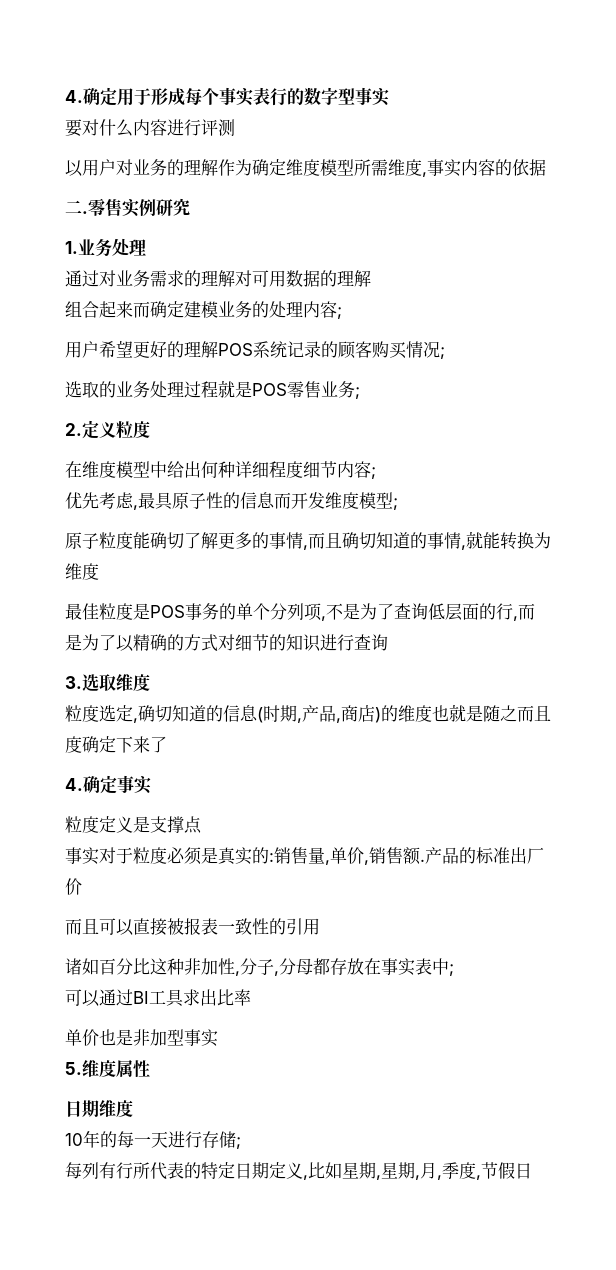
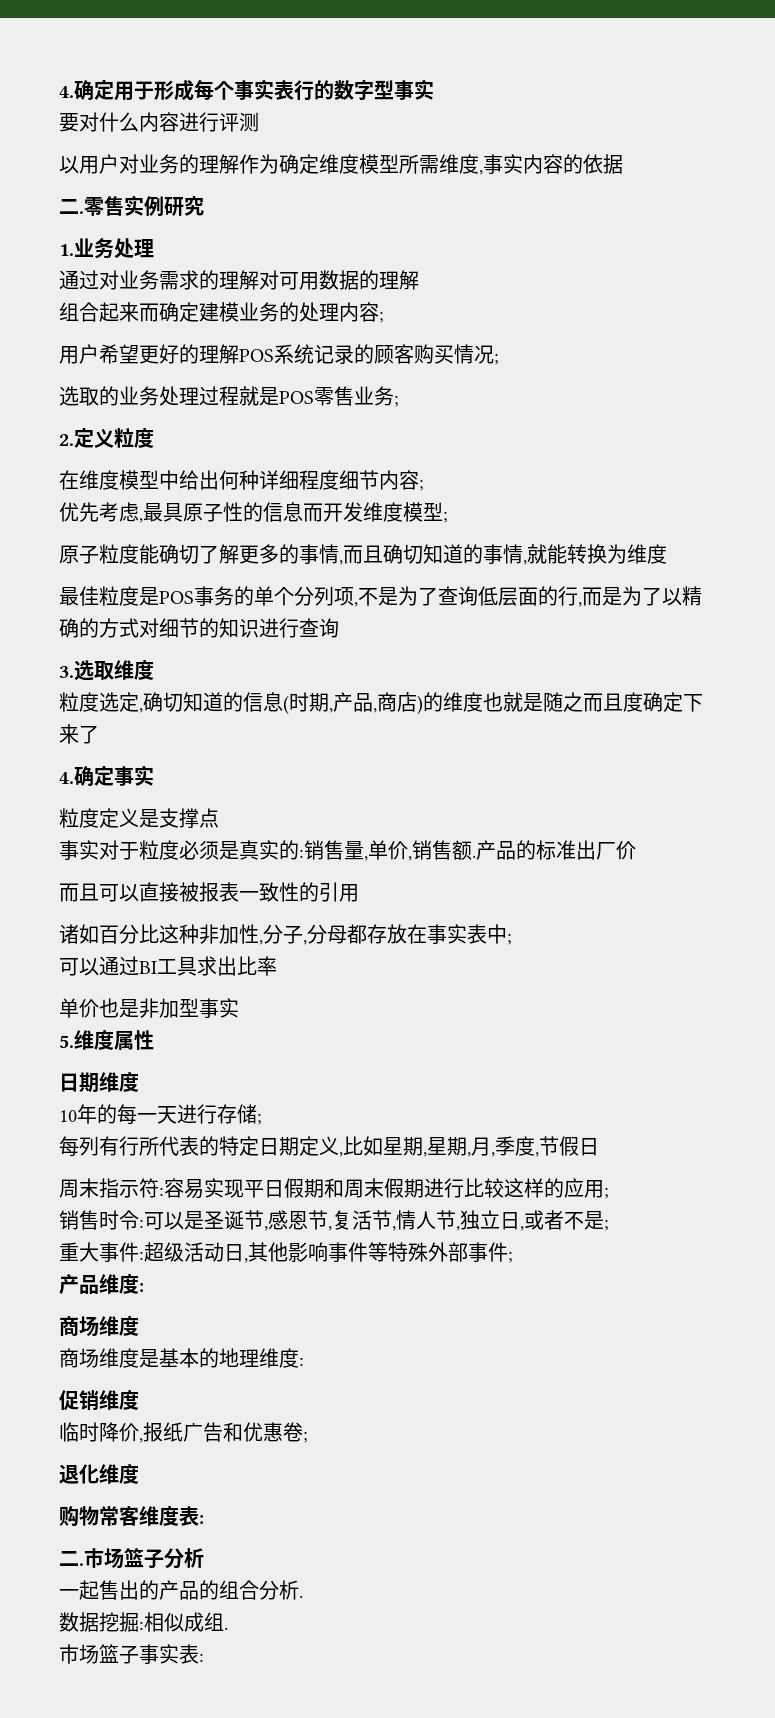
+ 周末指示符:容易实现平日假期和周末假期进行比较这样的应用;
+ 销售时令:可以是圣诞节,感恩节,复活节,情人节,独立日,或者不是;
+ 重大事件:超级活动日,其他影响事件等特殊外部事件;
+ 产品维度:
+ 商场维度
+ 商场维度是基本的地理维度:
+ 促销维度
+ 临时降价,报纸广告和优惠卷;
+ 退化维度
+ 购物常客维度表:
+ 二.市场篮子分析
+ 一起售出的产品的组合分析.
+ 数据挖掘:相似成组.
+ 市场篮子事实表:

